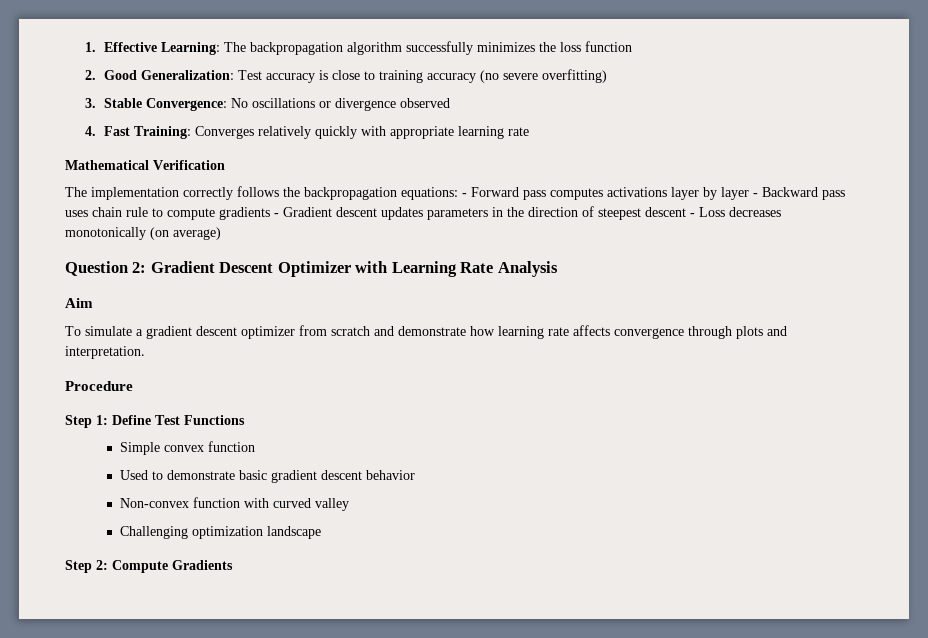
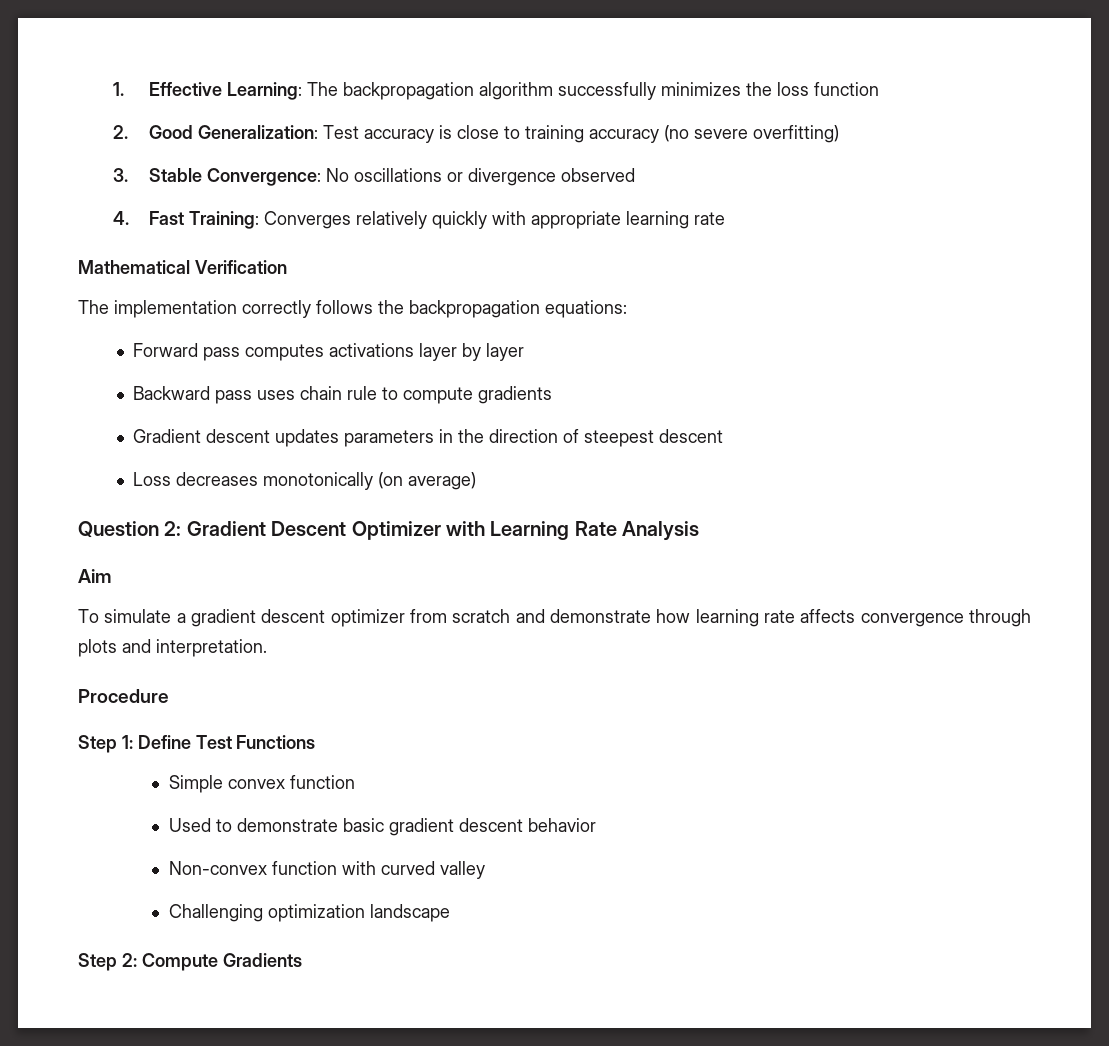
- The implementation correctly follows the backpropagation equations: - Forward pass computes activations layer by layer - Backward pass uses chain rule to compute gradients - Gradient descent updates parameters in the direction of steepest descent - Loss decreases monotonically (on average)
+ The implementation correctly follows the backpropagation equations:
+ Forward pass computes activations layer by layer
+ Backward pass uses chain rule to compute gradients
+ Gradient descent updates parameters in the direction of steepest descent
+ Loss decreases monotonically (on average)

